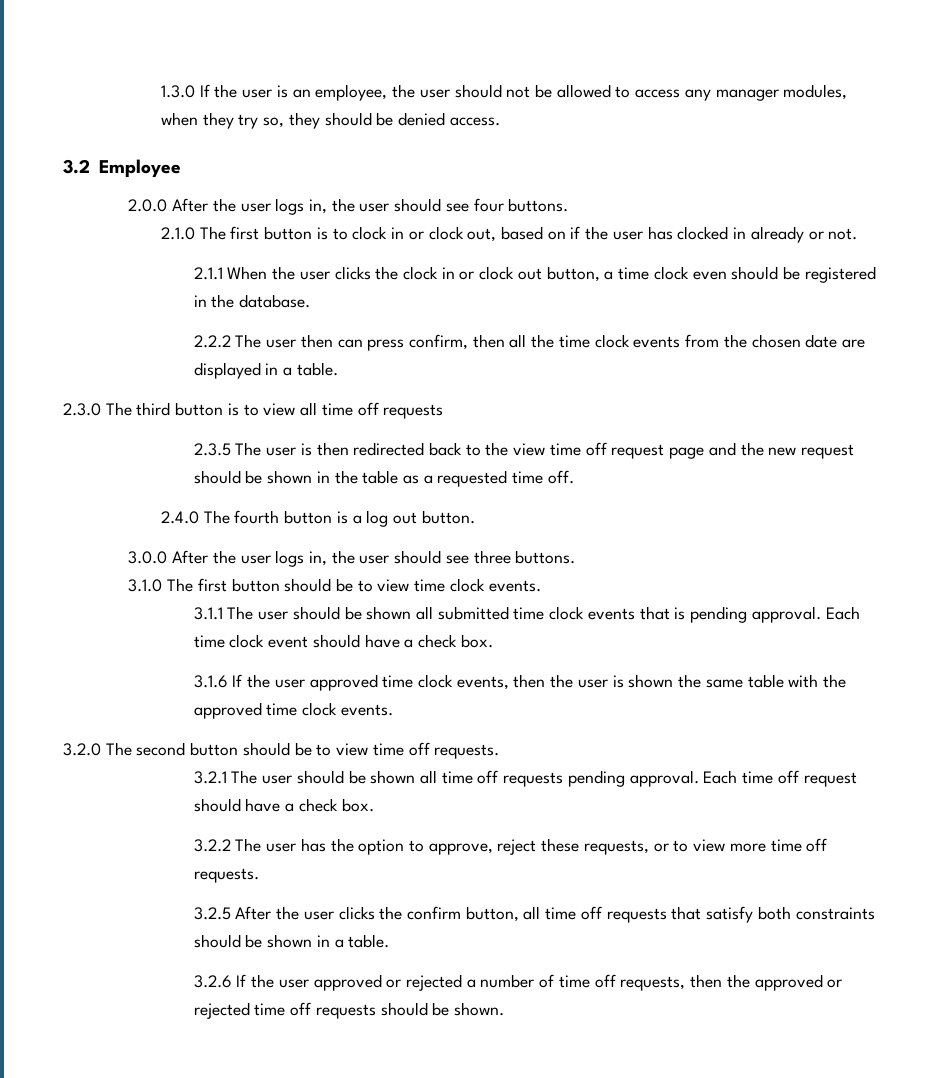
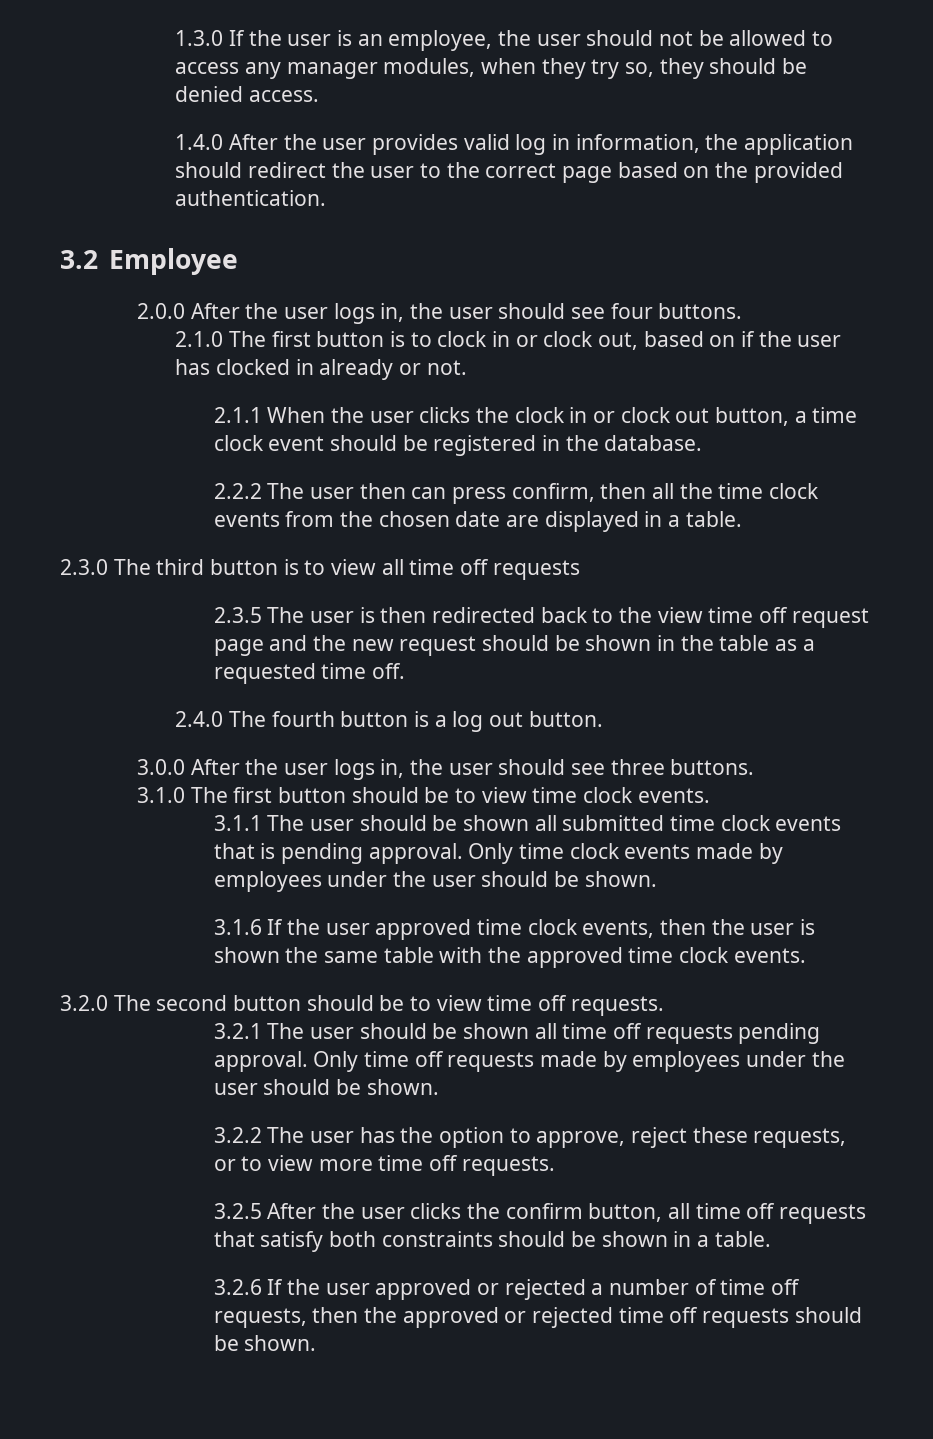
+ 1.4.0 After the user provides valid log in information, the application should redirect the user to the correct page based on the provided authentication.
- 2.1.1 When the user clicks the clock in or clock out button, a time clock even should be registered in the database.
+ 2.1.1 When the user clicks the clock in or clock out button, a time clock event should be registered in the database.
- Each time clock event should have a check box.
+ Only time clock events made by employees under the user should be shown.
- Each time off request should have a check box.
+ Only time off requests made by employees under the user should be shown.

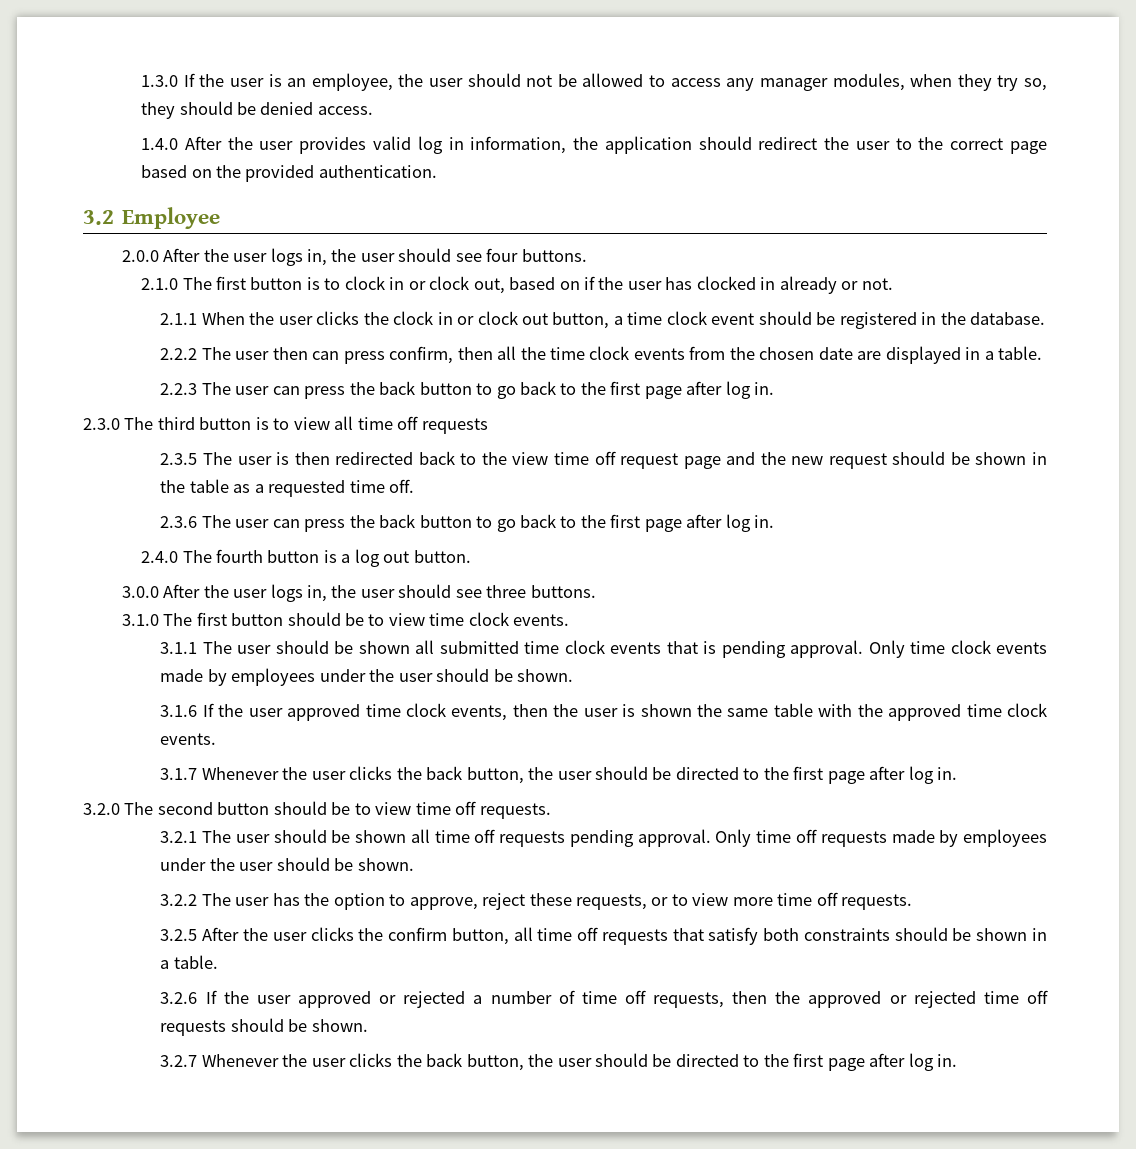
+ 2.2.3 The user can press the back button to go back to the first page after log in.
+ 2.3.6 The user can press the back button to go back to the first page after log in.
+ 3.1.7 Whenever the user clicks the back button, the user should be directed to the first page after log in.
+ 3.2.7 Whenever the user clicks the back button, the user should be directed to the first page after log in.

